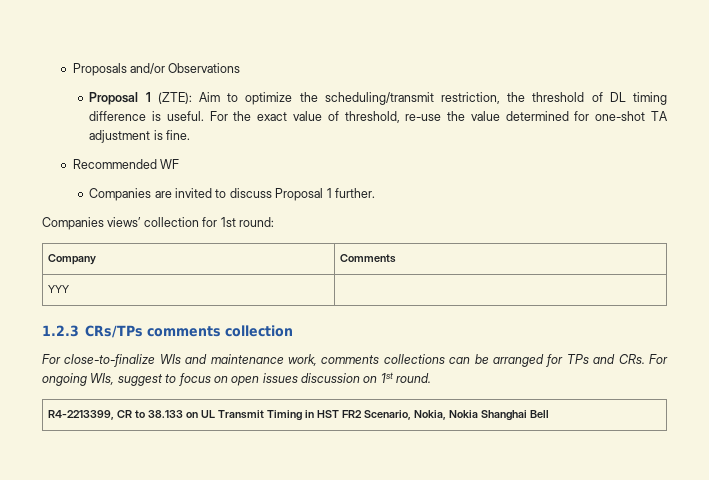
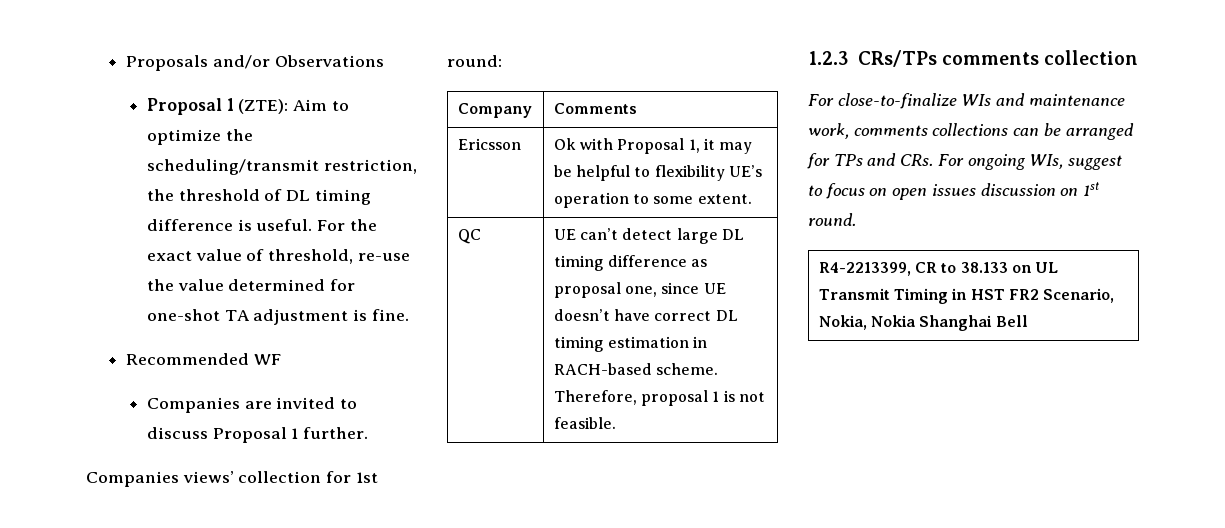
- YYY |
+ Ericsson | Ok with Proposal 1, it may be helpful to flexibility UE’s operation to some extent.
+ QC | UE can’t detect large DL timing difference as proposal one, since UE doesn’t have correct DL timing estimation in RACH-based scheme. Therefore, proposal 1 is not feasible.

